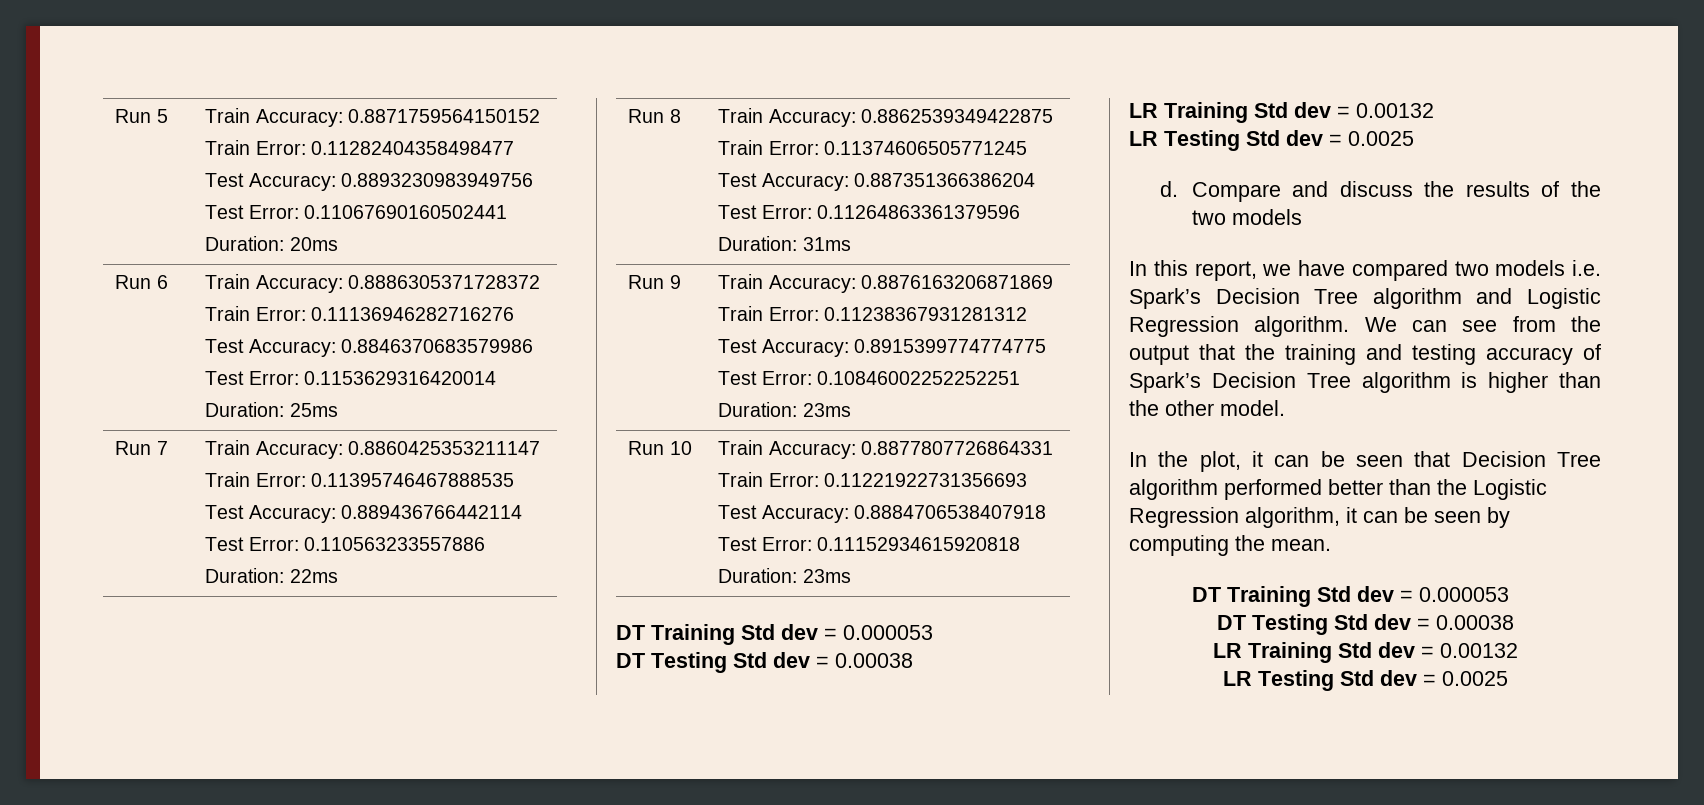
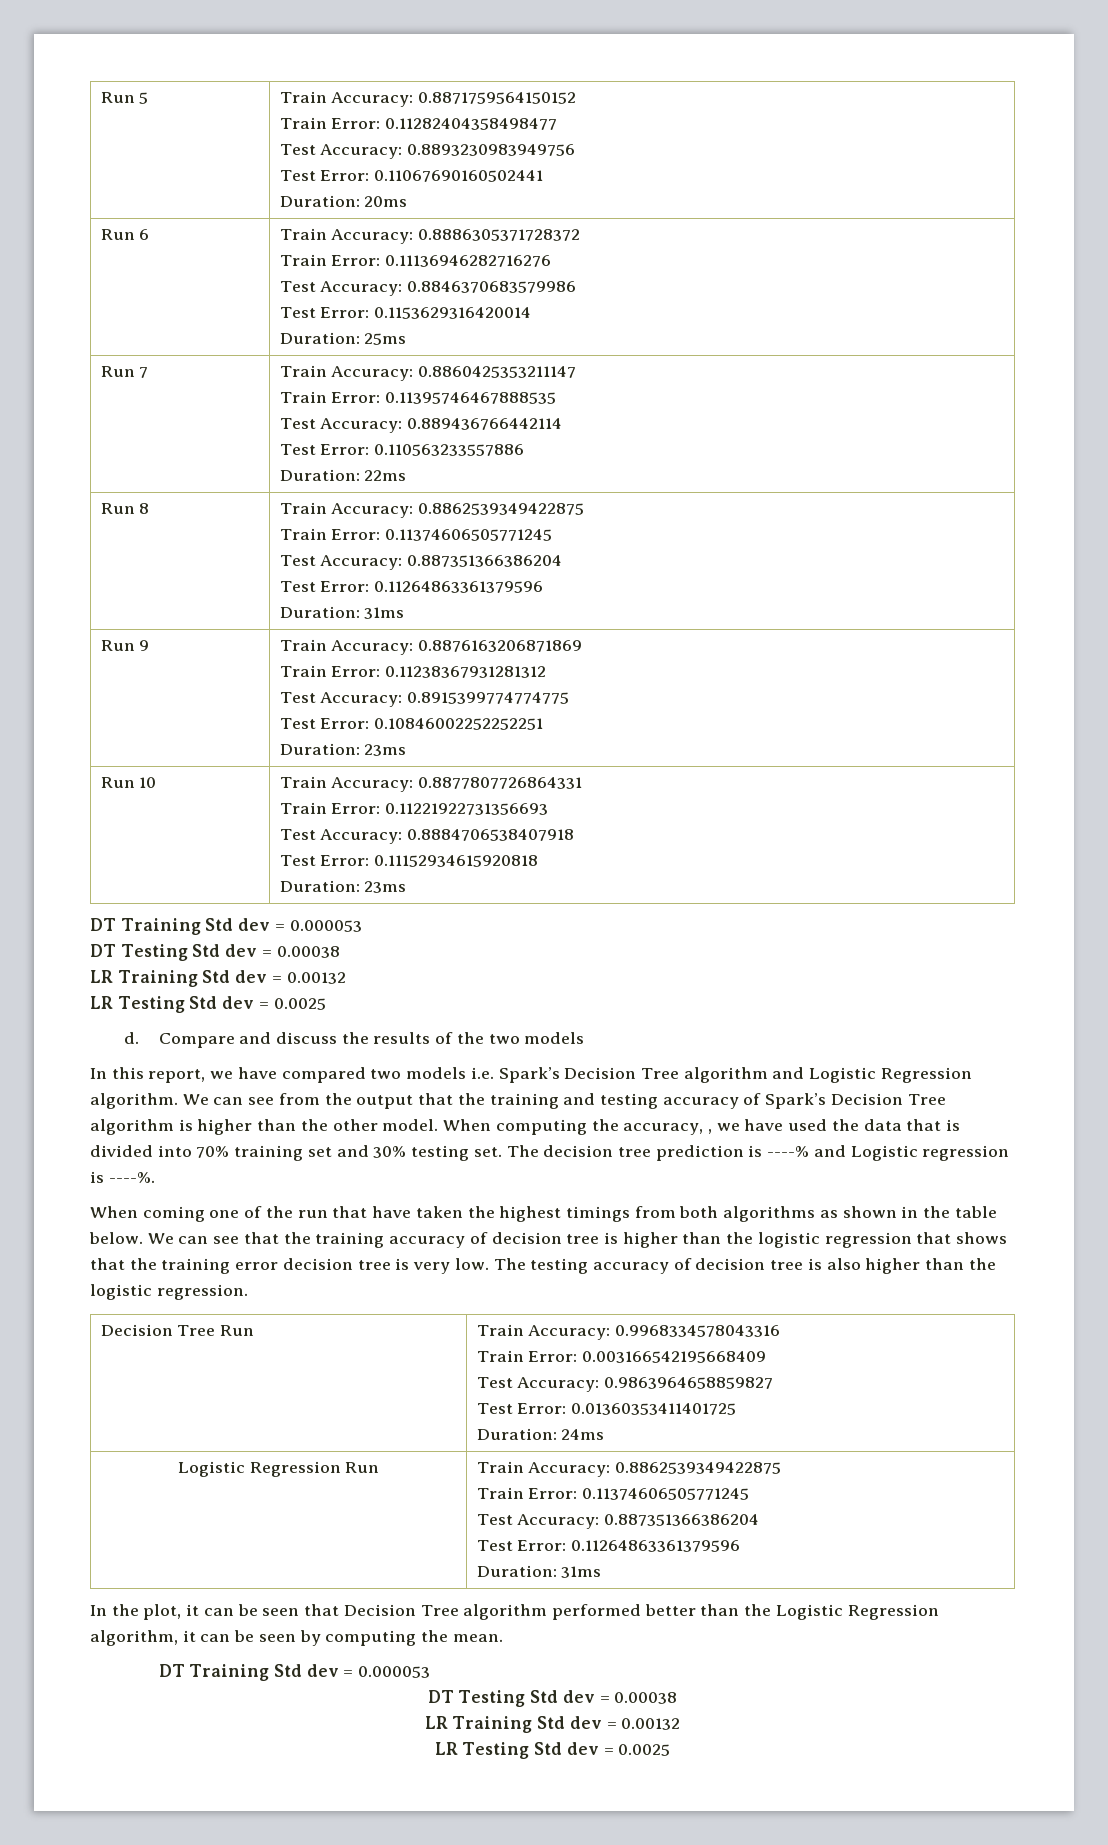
+ When computing the accuracy, , we have used the data that is divided into 70% training set and 30% testing set. The decision tree prediction is ----% and Logistic regression is ----%.
+ When coming one of the run that have taken the highest timings from both algorithms as shown in the table below. We can see that the training accuracy of decision tree is higher than the logistic regression that shows that the training error decision tree is very low. The testing accuracy of decision tree is also higher than the logistic regression.
+ Decision Tree Run | Train Accuracy: 0.9968334578043316
+ Train Error: 0.003166542195668409
+ Test Accuracy: 0.9863964658859827
+ Test Error: 0.01360353411401725
+ Duration: 24ms
+ Logistic Regression Run | Train Accuracy: 0.8862539349422875
+ Train Error: 0.11374606505771245
+ Test Accuracy: 0.887351366386204
+ Test Error: 0.11264863361379596
+ Duration: 31ms

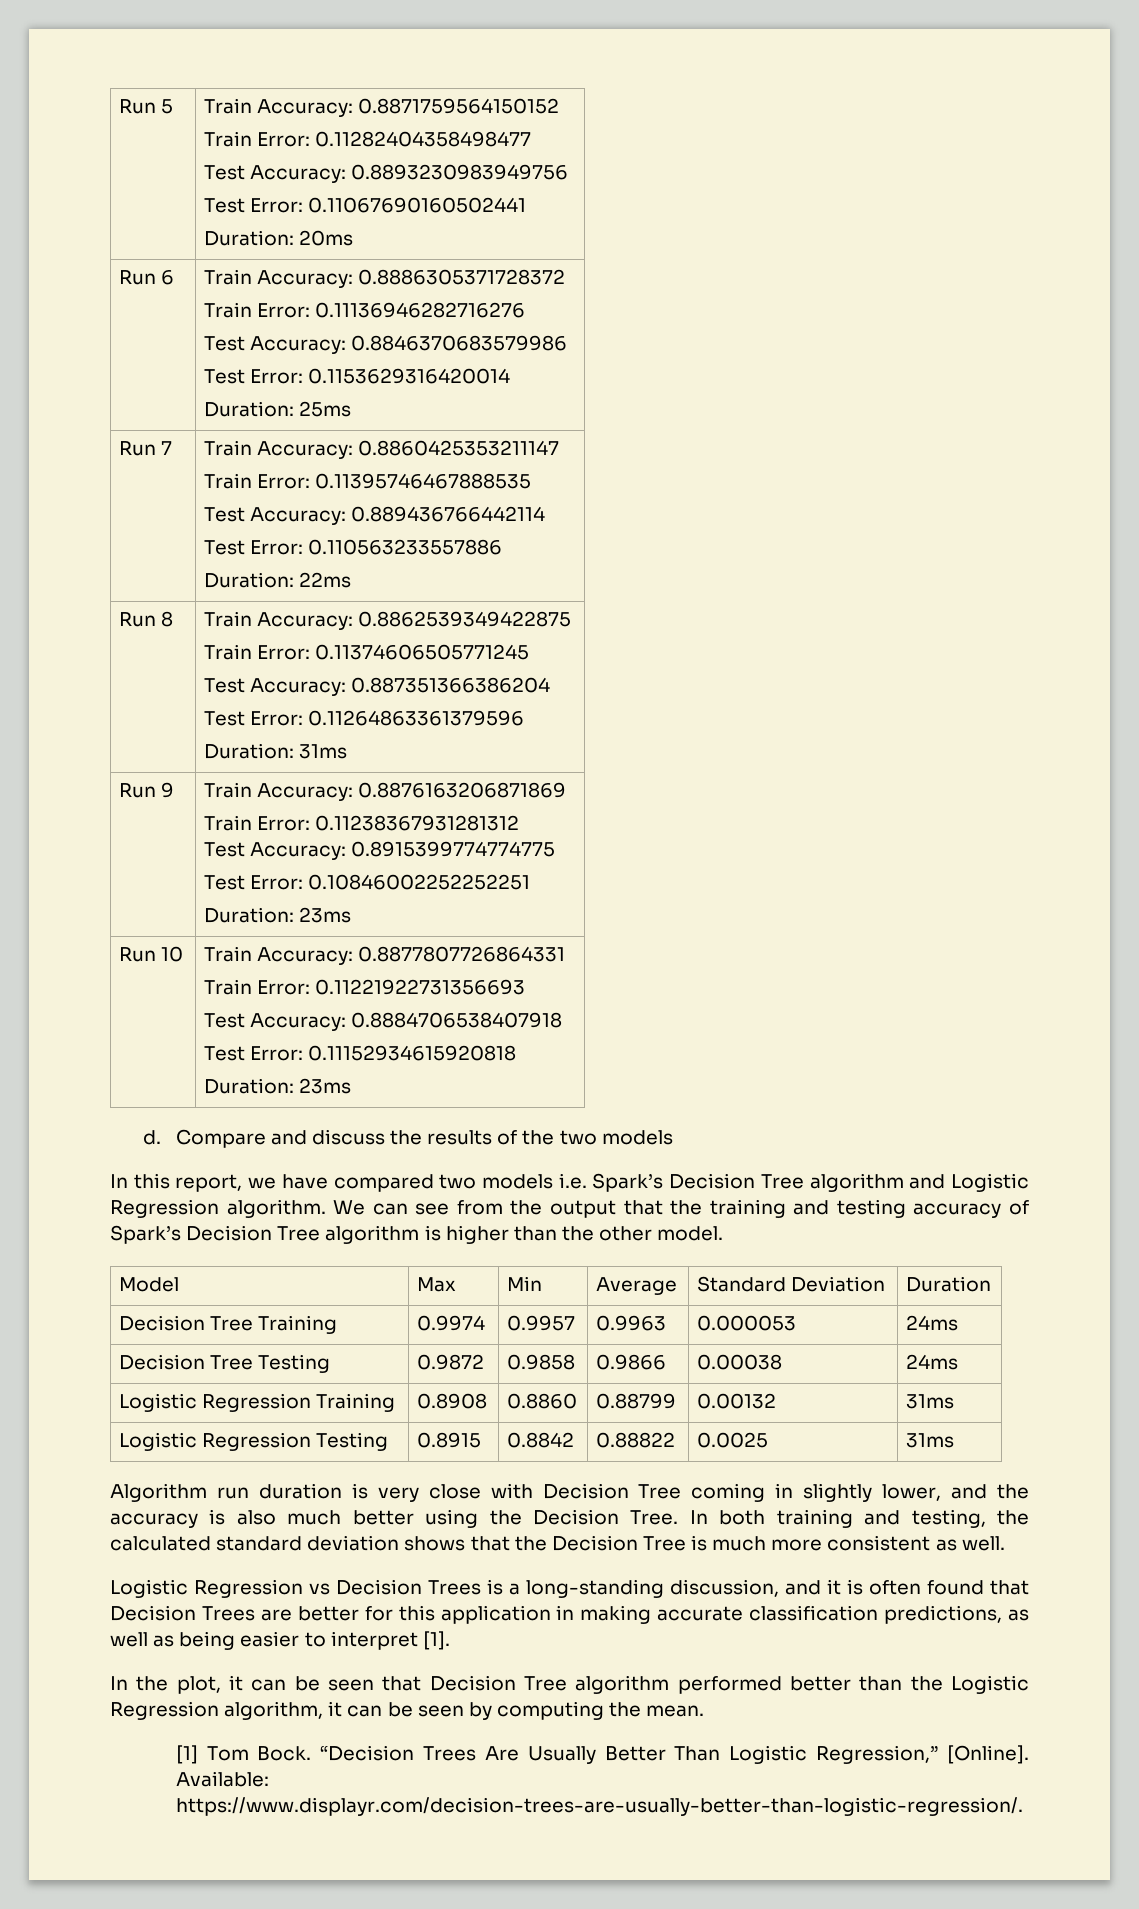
  Run 10 | Train Accuracy: 0.8877807726864331
  Train Error: 0.11221922731356693
  Test Accuracy: 0.8884706538407918
  Test Error: 0.11152934615920818
  Duration: 23ms
- DT Training Std dev = 0.000053
- DT Testing Std dev = 0.00038
- LR Training Std dev = 0.00132
- LR Testing Std dev = 0.0025
- We can see from the output that the training and testing accuracy of Spark’s Decision Tree algorithm is higher than the other model. When computing the accuracy, , we have used the data that is divided into 70% training set and 30% testing set. The decision tree prediction is ----% and Logistic regression is ----%.
- When coming one of the run that have taken the highest timings from both algorithms as shown in the table below. We can see that the training accuracy of decision tree is higher than the logistic regression that shows that the training error decision tree is very low. The testing accuracy of decision tree is also higher than the logistic regression.
- Decision Tree Run | Train Accuracy: 0.9968334578043316
- Train Error: 0.003166542195668409
- Test Accuracy: 0.9863964658859827
- Test Error: 0.01360353411401725
- Duration: 24ms
- Logistic Regression Run | Train Accuracy: 0.8862539349422875
- Train Error: 0.11374606505771245
- Test Accuracy: 0.887351366386204
- Test Error: 0.11264863361379596
- Duration: 31ms
+ We can see from the output that the training and testing accuracy of Spark’s Decision Tree algorithm is higher than the other model.
+ Model | Max | Min | Average | Standard Deviation | Duration
+ Decision Tree Training | 0.9974 | 0.9957 | 0.9963 | 0.000053 | 24ms
+ Decision Tree Testing | 0.9872 | 0.9858 | 0.9866 | 0.00038 | 24ms
+ Logistic Regression Training | 0.8908 | 0.8860 | 0.88799 | 0.00132 | 31ms
+ Logistic Regression Testing | 0.8915 | 0.8842 | 0.88822 | 0.0025 | 31ms
+ Algorithm run duration is very close with Decision Tree coming in slightly lower, and the accuracy is also much better using the Decision Tree. In both training and testing, the calculated standard deviation shows that the Decision Tree is much more consistent as well.
+ Logistic Regression vs Decision Trees is a long-standing discussion, and it is often found that Decision Trees are better for this application in making accurate classification predictions, as well as being easier to interpret [1].
  In the plot, it can be seen that Decision Tree algorithm performed better than the Logistic Regression algorithm, it can be seen by computing the mean.
- DT Training Std dev = 0.000053
- DT Testing Std dev = 0.00038
- LR Training Std dev = 0.00132
- LR Testing Std dev = 0.0025
+ [1] Tom Bock. “Decision Trees Are Usually Better Than Logistic Regression,” [Online]. Available: https://www.displayr.com/decision-trees-are-usually-better-than-logistic-regression/.

